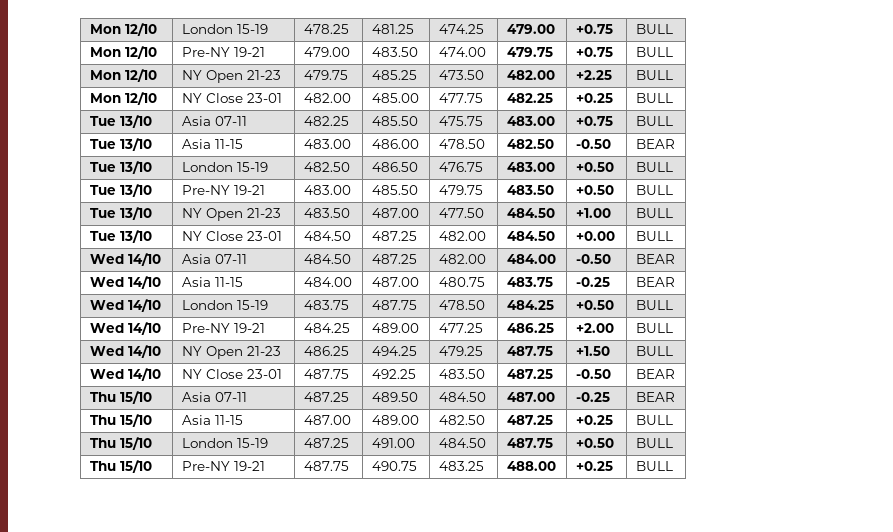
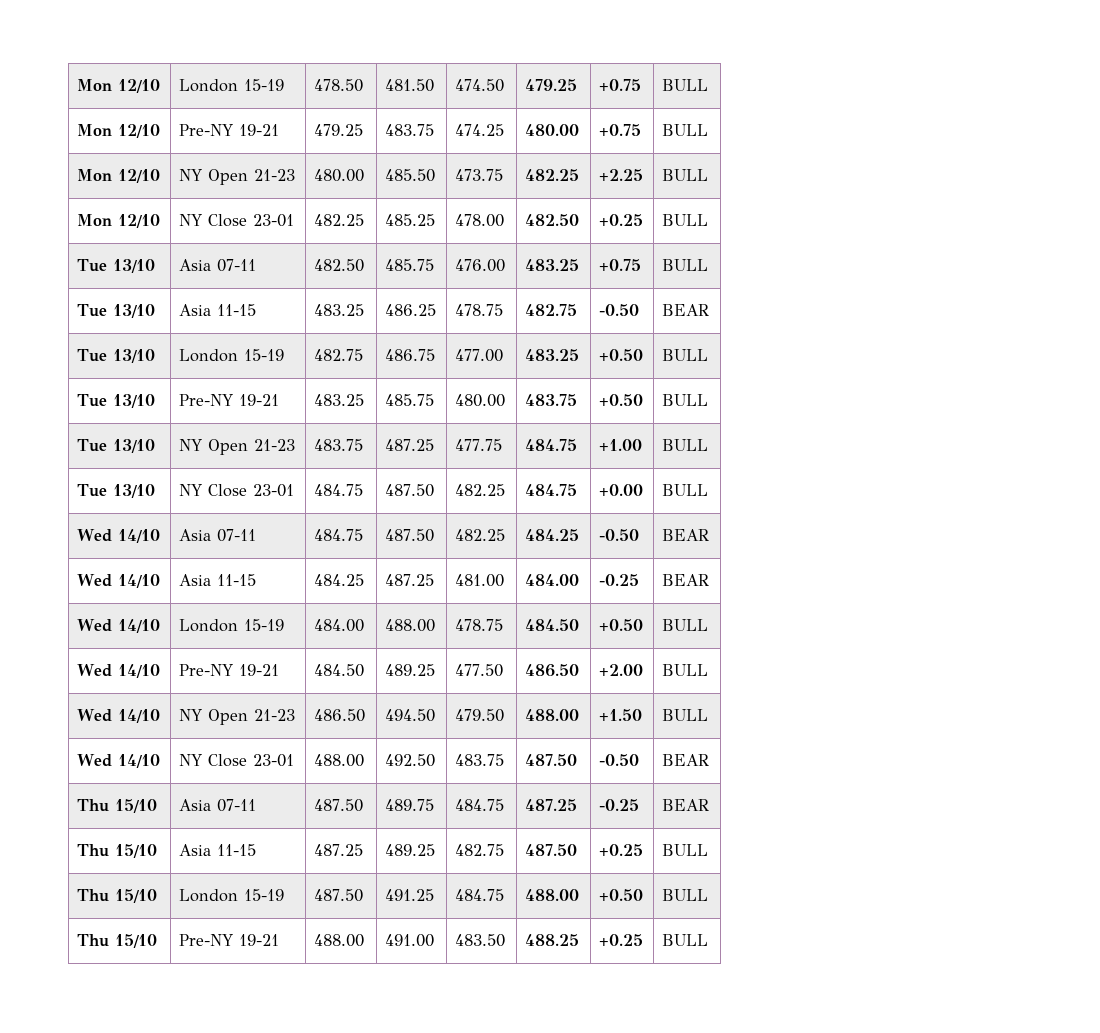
- Mon 12/10 | London 15-19 | 478.25 | 481.25 | 474.25 | 479.00 | +0.75 | BULL
+ Mon 12/10 | London 15-19 | 478.50 | 481.50 | 474.50 | 479.25 | +0.75 | BULL
- Mon 12/10 | Pre-NY 19-21 | 479.00 | 483.50 | 474.00 | 479.75 | +0.75 | BULL
+ Mon 12/10 | Pre-NY 19-21 | 479.25 | 483.75 | 474.25 | 480.00 | +0.75 | BULL
- Mon 12/10 | NY Open 21-23 | 479.75 | 485.25 | 473.50 | 482.00 | +2.25 | BULL
+ Mon 12/10 | NY Open 21-23 | 480.00 | 485.50 | 473.75 | 482.25 | +2.25 | BULL
- Mon 12/10 | NY Close 23-01 | 482.00 | 485.00 | 477.75 | 482.25 | +0.25 | BULL
+ Mon 12/10 | NY Close 23-01 | 482.25 | 485.25 | 478.00 | 482.50 | +0.25 | BULL
- Tue 13/10 | Asia 07-11 | 482.25 | 485.50 | 475.75 | 483.00 | +0.75 | BULL
+ Tue 13/10 | Asia 07-11 | 482.50 | 485.75 | 476.00 | 483.25 | +0.75 | BULL
- Tue 13/10 | Asia 11-15 | 483.00 | 486.00 | 478.50 | 482.50 | -0.50 | BEAR
+ Tue 13/10 | Asia 11-15 | 483.25 | 486.25 | 478.75 | 482.75 | -0.50 | BEAR
- Tue 13/10 | London 15-19 | 482.50 | 486.50 | 476.75 | 483.00 | +0.50 | BULL
+ Tue 13/10 | London 15-19 | 482.75 | 486.75 | 477.00 | 483.25 | +0.50 | BULL
- Tue 13/10 | Pre-NY 19-21 | 483.00 | 485.50 | 479.75 | 483.50 | +0.50 | BULL
+ Tue 13/10 | Pre-NY 19-21 | 483.25 | 485.75 | 480.00 | 483.75 | +0.50 | BULL
- Tue 13/10 | NY Open 21-23 | 483.50 | 487.00 | 477.50 | 484.50 | +1.00 | BULL
+ Tue 13/10 | NY Open 21-23 | 483.75 | 487.25 | 477.75 | 484.75 | +1.00 | BULL
- Tue 13/10 | NY Close 23-01 | 484.50 | 487.25 | 482.00 | 484.50 | +0.00 | BULL
+ Tue 13/10 | NY Close 23-01 | 484.75 | 487.50 | 482.25 | 484.75 | +0.00 | BULL
- Wed 14/10 | Asia 07-11 | 484.50 | 487.25 | 482.00 | 484.00 | -0.50 | BEAR
+ Wed 14/10 | Asia 07-11 | 484.75 | 487.50 | 482.25 | 484.25 | -0.50 | BEAR
- Wed 14/10 | Asia 11-15 | 484.00 | 487.00 | 480.75 | 483.75 | -0.25 | BEAR
+ Wed 14/10 | Asia 11-15 | 484.25 | 487.25 | 481.00 | 484.00 | -0.25 | BEAR
- Wed 14/10 | London 15-19 | 483.75 | 487.75 | 478.50 | 484.25 | +0.50 | BULL
+ Wed 14/10 | London 15-19 | 484.00 | 488.00 | 478.75 | 484.50 | +0.50 | BULL
- Wed 14/10 | Pre-NY 19-21 | 484.25 | 489.00 | 477.25 | 486.25 | +2.00 | BULL
+ Wed 14/10 | Pre-NY 19-21 | 484.50 | 489.25 | 477.50 | 486.50 | +2.00 | BULL
- Wed 14/10 | NY Open 21-23 | 486.25 | 494.25 | 479.25 | 487.75 | +1.50 | BULL
+ Wed 14/10 | NY Open 21-23 | 486.50 | 494.50 | 479.50 | 488.00 | +1.50 | BULL
- Wed 14/10 | NY Close 23-01 | 487.75 | 492.25 | 483.50 | 487.25 | -0.50 | BEAR
+ Wed 14/10 | NY Close 23-01 | 488.00 | 492.50 | 483.75 | 487.50 | -0.50 | BEAR
- Thu 15/10 | Asia 07-11 | 487.25 | 489.50 | 484.50 | 487.00 | -0.25 | BEAR
+ Thu 15/10 | Asia 07-11 | 487.50 | 489.75 | 484.75 | 487.25 | -0.25 | BEAR
- Thu 15/10 | Asia 11-15 | 487.00 | 489.00 | 482.50 | 487.25 | +0.25 | BULL
+ Thu 15/10 | Asia 11-15 | 487.25 | 489.25 | 482.75 | 487.50 | +0.25 | BULL
- Thu 15/10 | London 15-19 | 487.25 | 491.00 | 484.50 | 487.75 | +0.50 | BULL
+ Thu 15/10 | London 15-19 | 487.50 | 491.25 | 484.75 | 488.00 | +0.50 | BULL
- Thu 15/10 | Pre-NY 19-21 | 487.75 | 490.75 | 483.25 | 488.00 | +0.25 | BULL
+ Thu 15/10 | Pre-NY 19-21 | 488.00 | 491.00 | 483.50 | 488.25 | +0.25 | BULL

